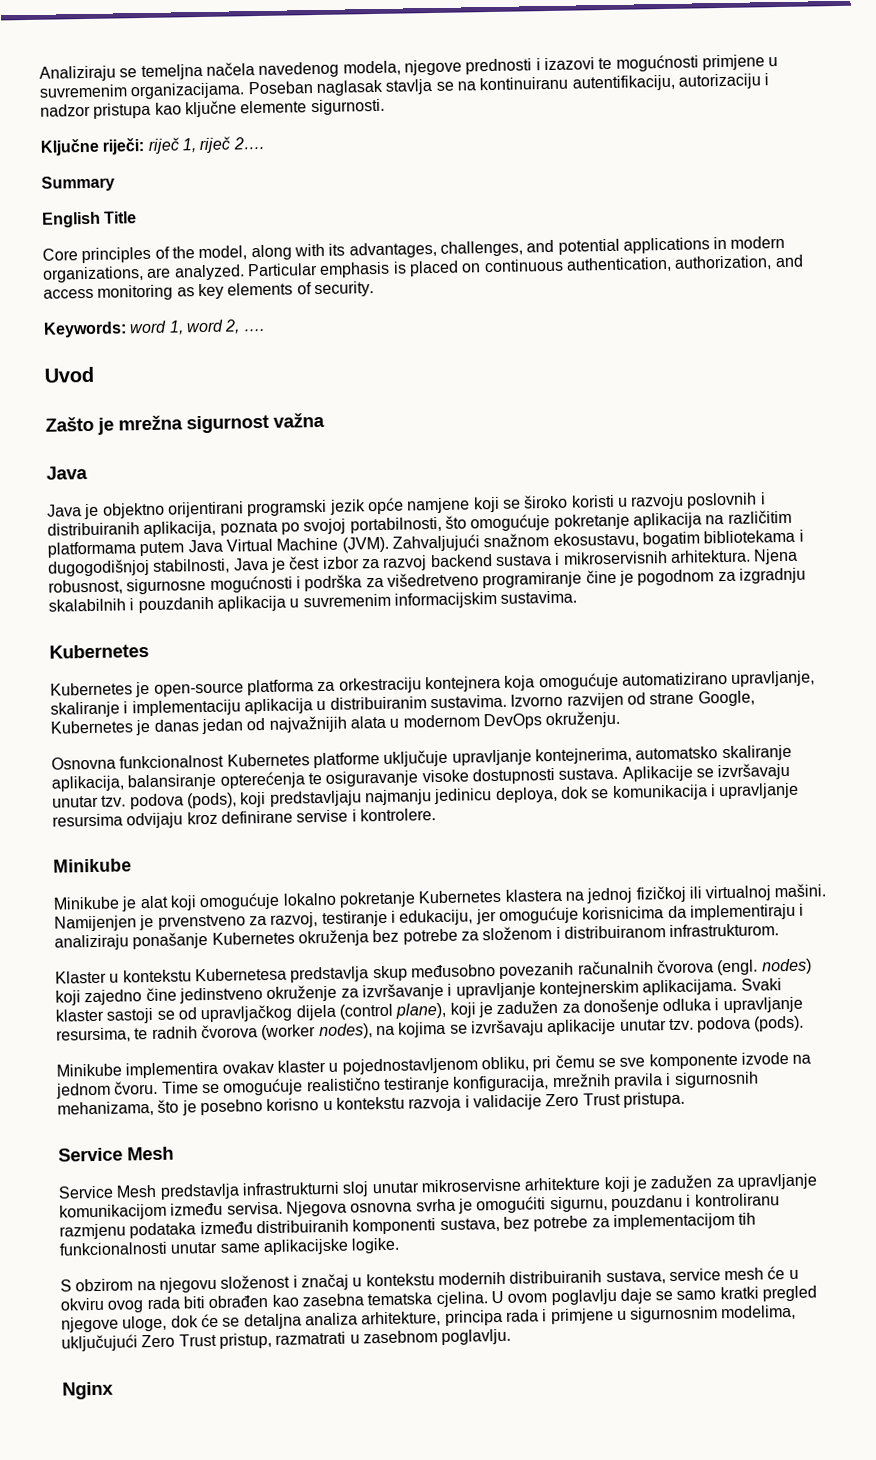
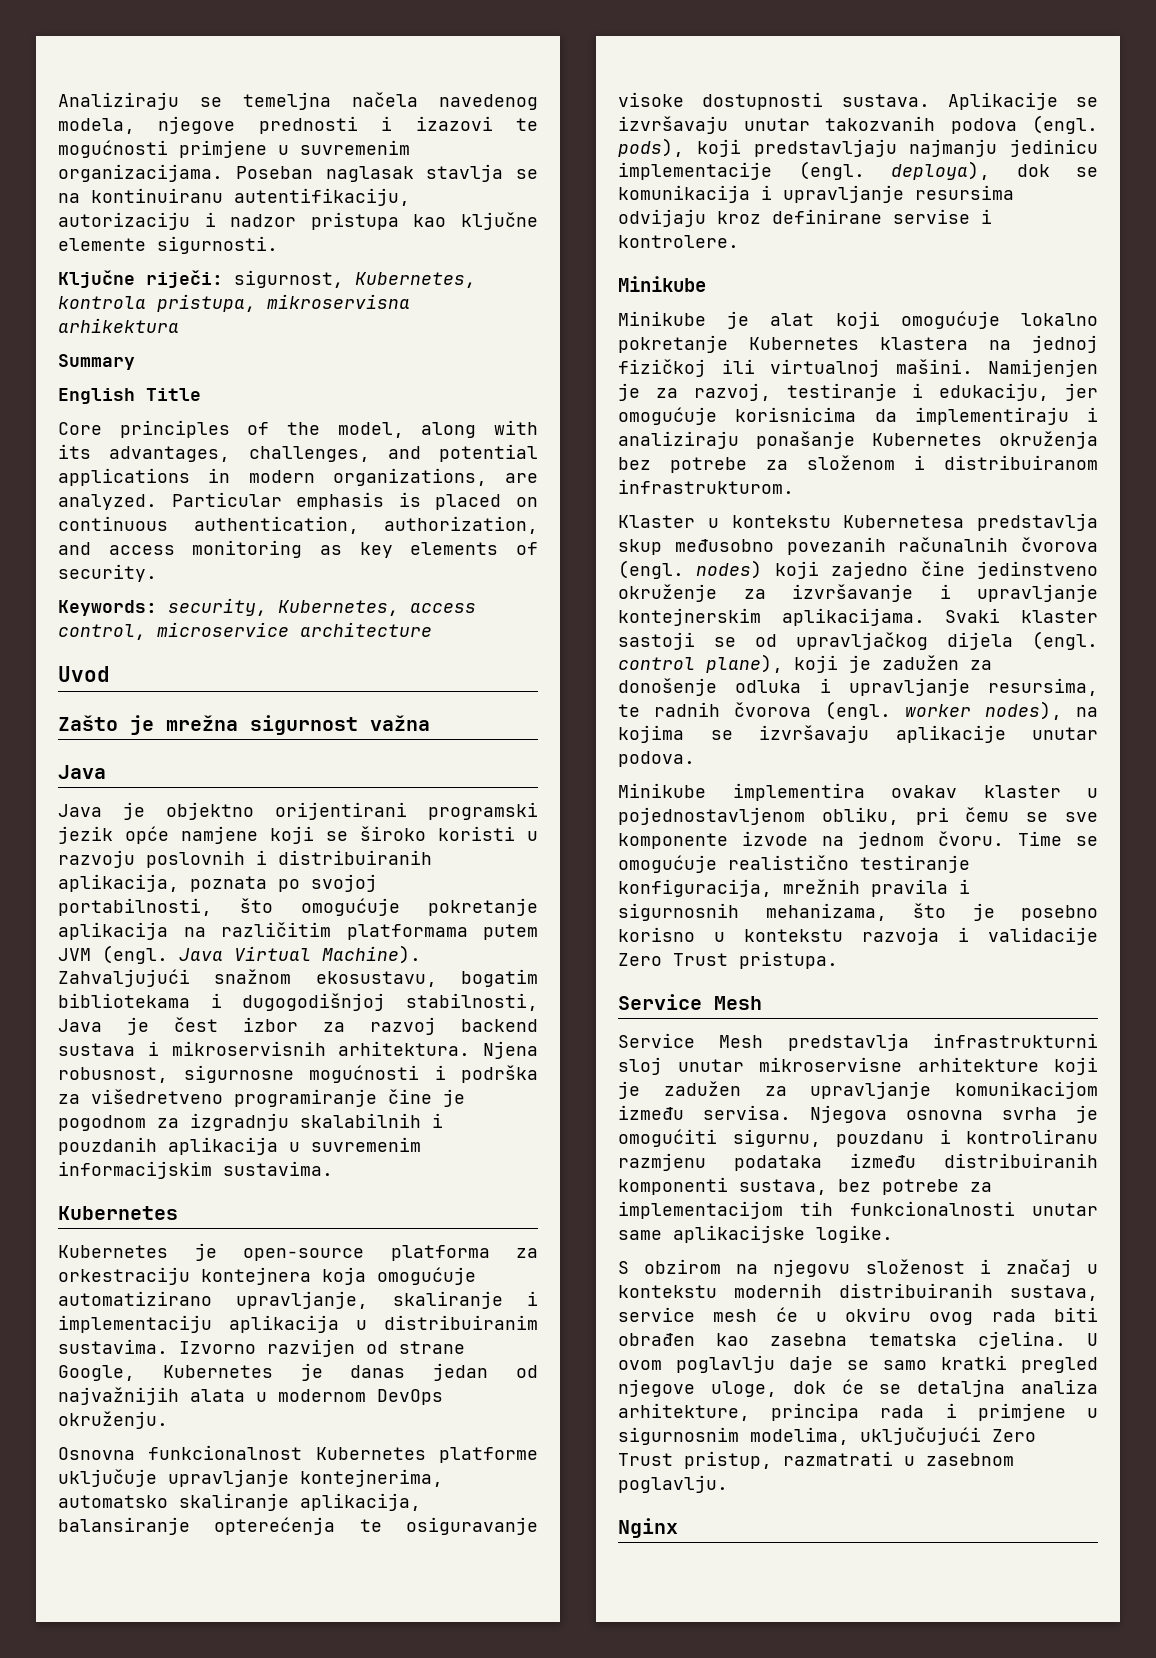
- Ključne riječi: riječ 1, riječ 2….
+ Ključne riječi: sigurnost, Kubernetes, kontrola pristupa, mikroservisna arhikektura
- Keywords: word 1, word 2, ….
+ Keywords: security, Kubernetes, access control, microservice architecture
- Java je objektno orijentirani programski jezik opće namjene koji se široko koristi u razvoju poslovnih i distribuiranih aplikacija, poznata po svojoj portabilnosti, što omogućuje pokretanje aplikacija na različitim platformama putem Java Virtual Machine (JVM).
+ Java je objektno orijentirani programski jezik opće namjene koji se široko koristi u razvoju poslovnih i distribuiranih aplikacija, poznata po svojoj portabilnosti, što omogućuje pokretanje aplikacija na različitim platformama putem JVM (engl. Java Virtual Machine).
- Aplikacije se izvršavaju unutar tzv. podova (pods), koji predstavljaju najmanju jedinicu deploya, dok se komunikacija i upravljanje resursima odvijaju kroz definirane servise i kontrolere.
+ Aplikacije se izvršavaju unutar takozvanih podova (engl. pods), koji predstavljaju najmanju jedinicu implementacije (engl. deploya), dok se komunikacija i upravljanje resursima odvijaju kroz definirane servise i kontrolere.
- Namijenjen je prvenstveno za razvoj, testiranje i edukaciju, jer omogućuje korisnicima da implementiraju i analiziraju ponašanje Kubernetes okruženja bez potrebe za složenom i distribuiranom infrastrukturom.
+ Namijenjen je za razvoj, testiranje i edukaciju, jer omogućuje korisnicima da implementiraju i analiziraju ponašanje Kubernetes okruženja bez potrebe za složenom i distribuiranom infrastrukturom.
- Svaki klaster sastoji se od upravljačkog dijela (control plane), koji je zadužen za donošenje odluka i upravljanje resursima, te radnih čvorova (worker nodes), na kojima se izvršavaju aplikacije unutar tzv. podova (pods).
+ Svaki klaster sastoji se od upravljačkog dijela (engl. control plane), koji je zadužen za donošenje odluka i upravljanje resursima, te radnih čvorova (engl. worker nodes), na kojima se izvršavaju aplikacije unutar podova.

